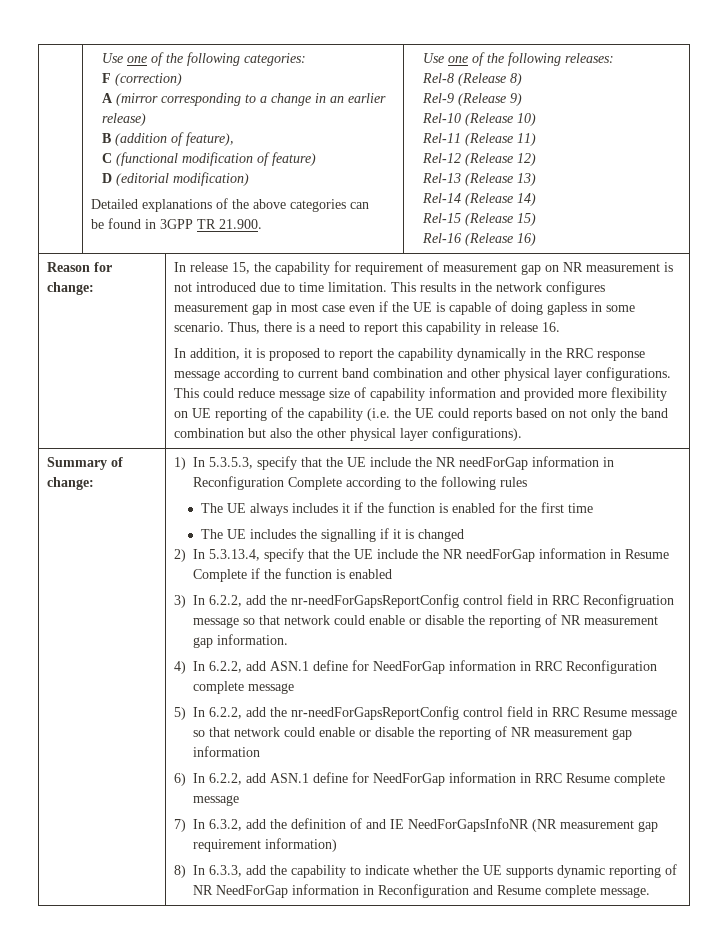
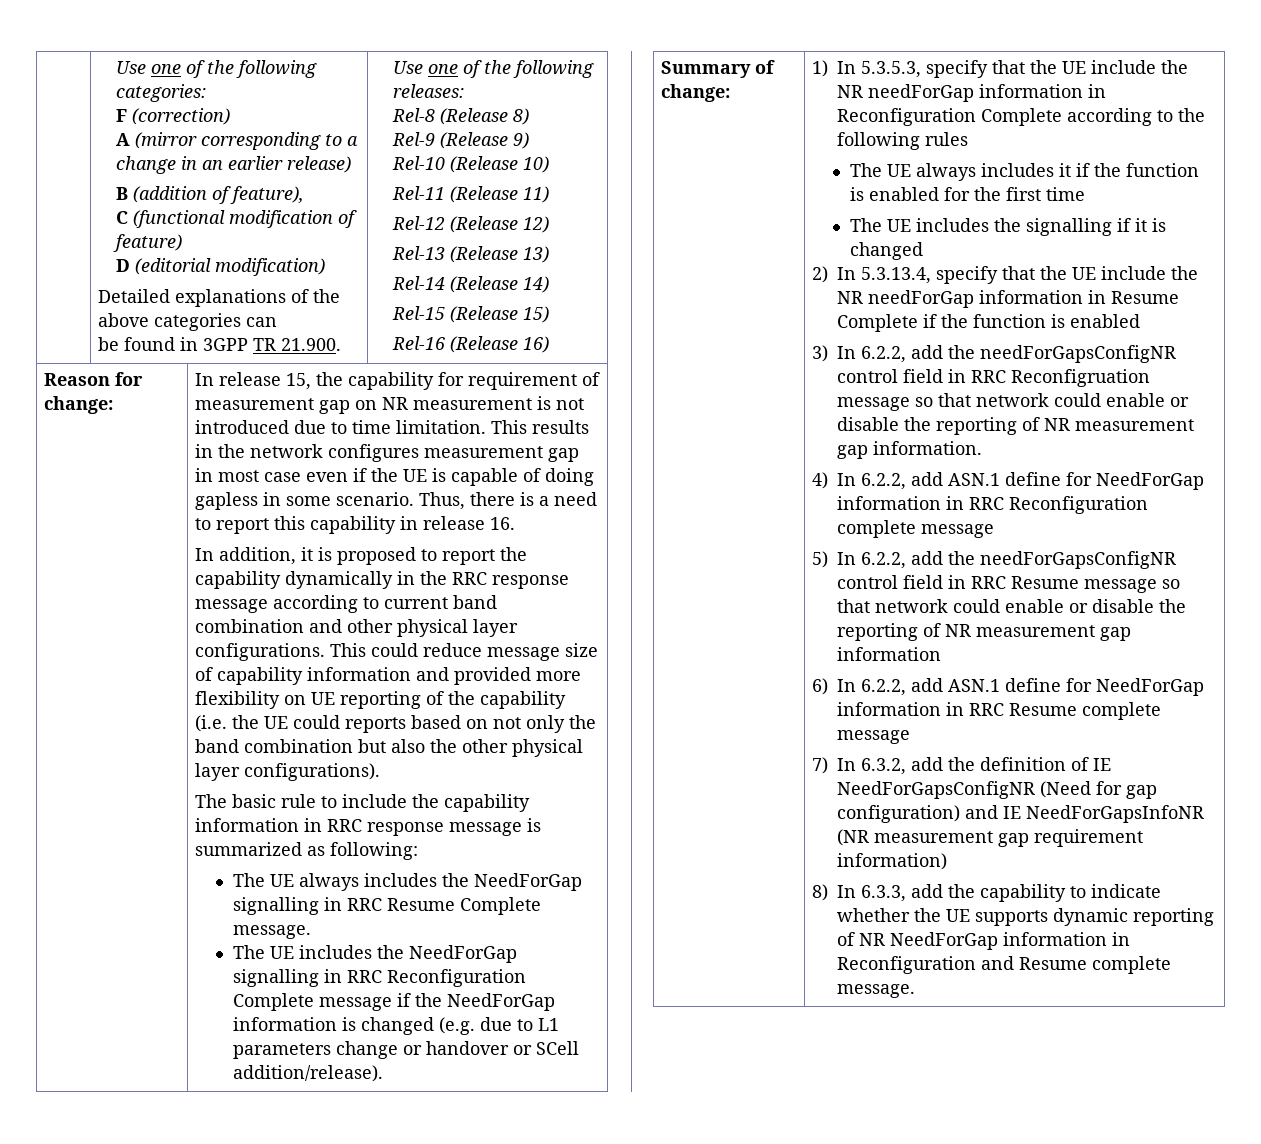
+ The basic rule to include the capability information in RRC response message is summarized as following:
+ The UE always includes the NeedForGap signalling in RRC Resume Complete message.
+ The UE includes the NeedForGap signalling in RRC Reconfiguration Complete message if the NeedForGap information is changed (e.g. due to L1 parameters change or handover or SCell addition/release).
- 3) In 6.2.2, add the nr-needForGapsReportConfig control field in RRC Reconfigruation message so that network could enable or disable the reporting of NR measurement gap information.
+ 3) In 6.2.2, add the needForGapsConfigNR control field in RRC Reconfigruation message so that network could enable or disable the reporting of NR measurement gap information.
- 5) In 6.2.2, add the nr-needForGapsReportConfig control field in RRC Resume message so that network could enable or disable the reporting of NR measurement gap information
+ 5) In 6.2.2, add the needForGapsConfigNR control field in RRC Resume message so that network could enable or disable the reporting of NR measurement gap information
- 7) In 6.3.2, add the definition of and IE NeedForGapsInfoNR (NR measurement gap requirement information)
+ 7) In 6.3.2, add the definition of IE NeedForGapsConfigNR (Need for gap configuration) and IE NeedForGapsInfoNR (NR measurement gap requirement information)

